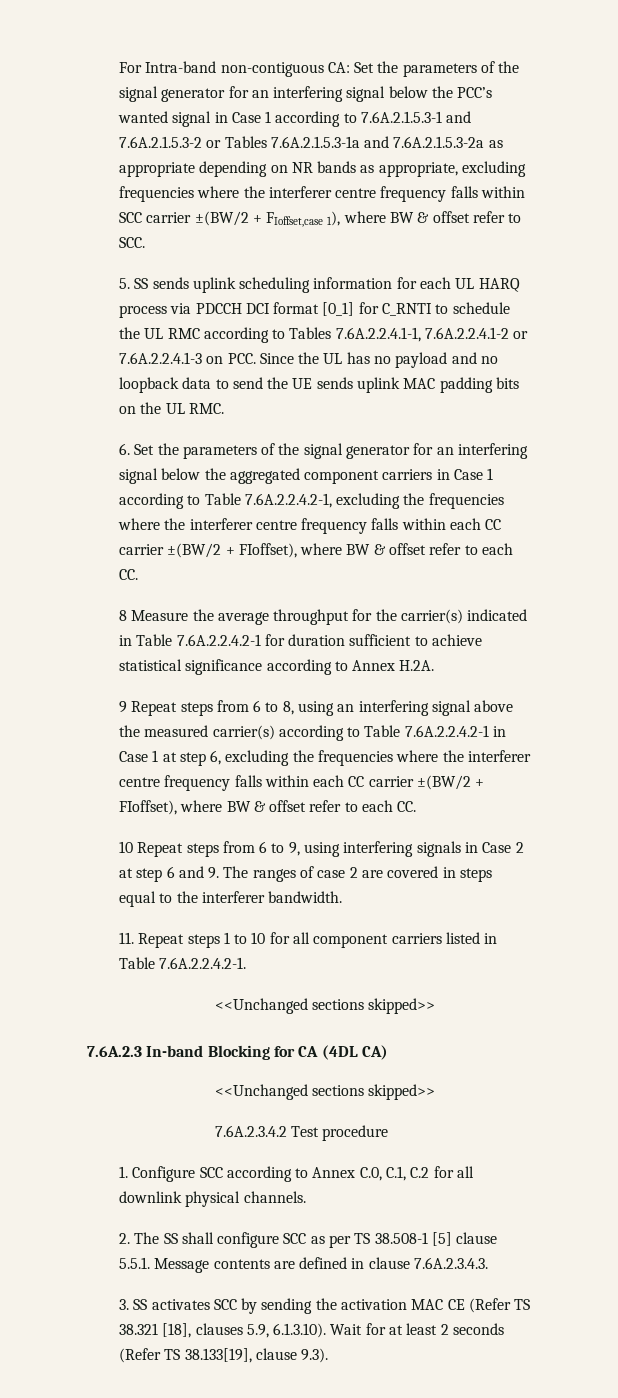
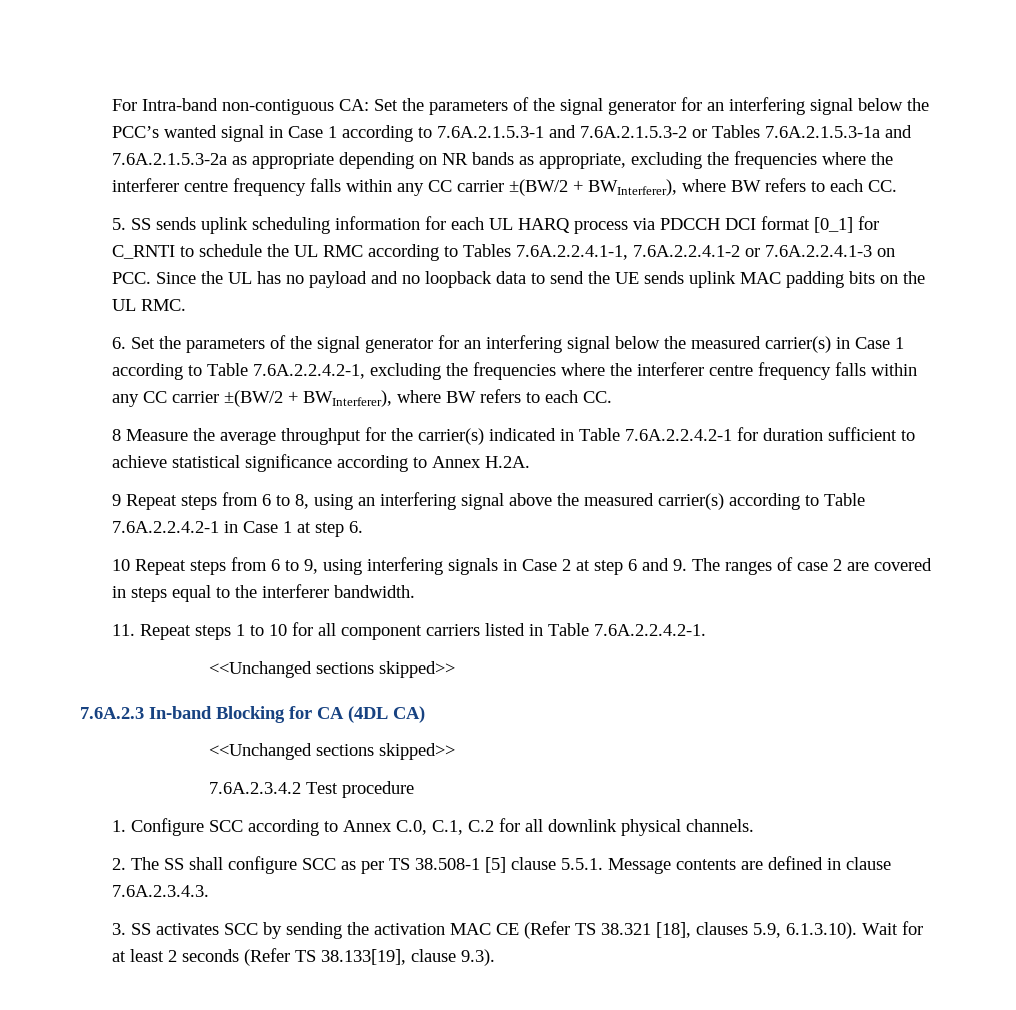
- For Intra-band non-contiguous CA: Set the parameters of the signal generator for an interfering signal below the PCC’s wanted signal in Case 1 according to 7.6A.2.1.5.3-1 and 7.6A.2.1.5.3-2 or Tables 7.6A.2.1.5.3-1a and 7.6A.2.1.5.3-2a as appropriate depending on NR bands as appropriate, excluding frequencies where the interferer centre frequency falls within SCC carrier ±(BW/2 + FIoffset,case 1), where BW & offset refer to SCC.
+ For Intra-band non-contiguous CA: Set the parameters of the signal generator for an interfering signal below the PCC’s wanted signal in Case 1 according to 7.6A.2.1.5.3-1 and 7.6A.2.1.5.3-2 or Tables 7.6A.2.1.5.3-1a and 7.6A.2.1.5.3-2a as appropriate depending on NR bands as appropriate, excluding the frequencies where the interferer centre frequency falls within any CC carrier ±(BW/2 + BWInterferer), where BW refers to each CC.
- 6. Set the parameters of the signal generator for an interfering signal below the aggregated component carriers in Case 1 according to Table 7.6A.2.2.4.2-1, excluding the frequencies where the interferer centre frequency falls within each CC carrier ±(BW/2 + FIoffset), where BW & offset refer to each CC.
+ 6. Set the parameters of the signal generator for an interfering signal below the measured carrier(s) in Case 1 according to Table 7.6A.2.2.4.2-1, excluding the frequencies where the interferer centre frequency falls within any CC carrier ±(BW/2 + BWInterferer), where BW refers to each CC.
- 9 Repeat steps from 6 to 8, using an interfering signal above the measured carrier(s) according to Table 7.6A.2.2.4.2-1 in Case 1 at step 6, excluding the frequencies where the interferer centre frequency falls within each CC carrier ±(BW/2 + FIoffset), where BW & offset refer to each CC.
+ 9 Repeat steps from 6 to 8, using an interfering signal above the measured carrier(s) according to Table 7.6A.2.2.4.2-1 in Case 1 at step 6.

